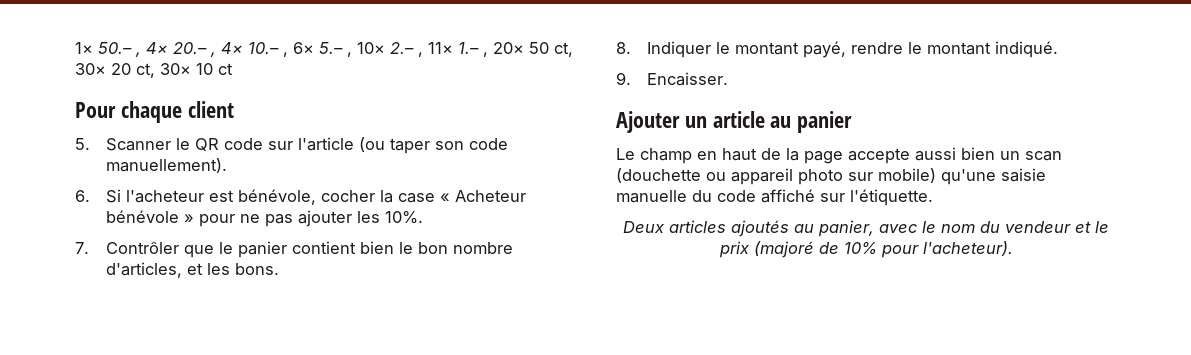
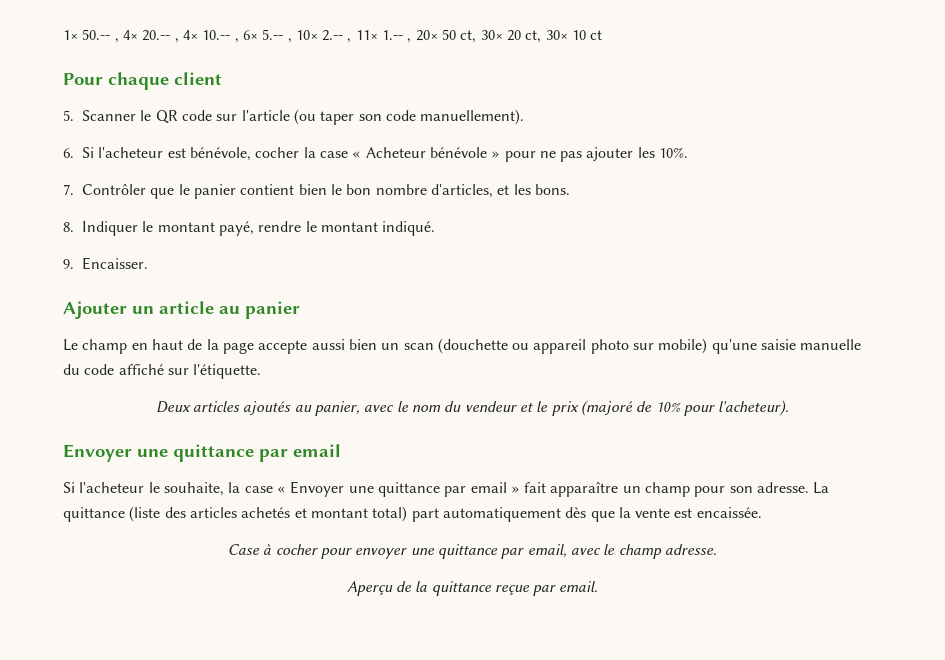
- 1× 50.– , 4× 20.– , 4× 10.– , 6× 5.– , 10× 2.– , 11× 1.– , 20× 50 ct, 30× 20 ct, 30× 10 ct
+ 1× 50.-- , 4× 20.-- , 4× 10.-- , 6× 5.-- , 10× 2.-- , 11× 1.-- , 20× 50 ct, 30× 20 ct, 30× 10 ct
  Deux articles ajoutés au panier, avec le nom du vendeur et le prix (majoré de 10% pour l'acheteur).
+ Envoyer une quittance par email
+ Si l'acheteur le souhaite, la case « Envoyer une quittance par email » fait apparaître un champ pour son adresse. La quittance (liste des articles achetés et montant total) part automatiquement dès que la vente est encaissée.
+ Case à cocher pour envoyer une quittance par email, avec le champ adresse.
+ Aperçu de la quittance reçue par email.

